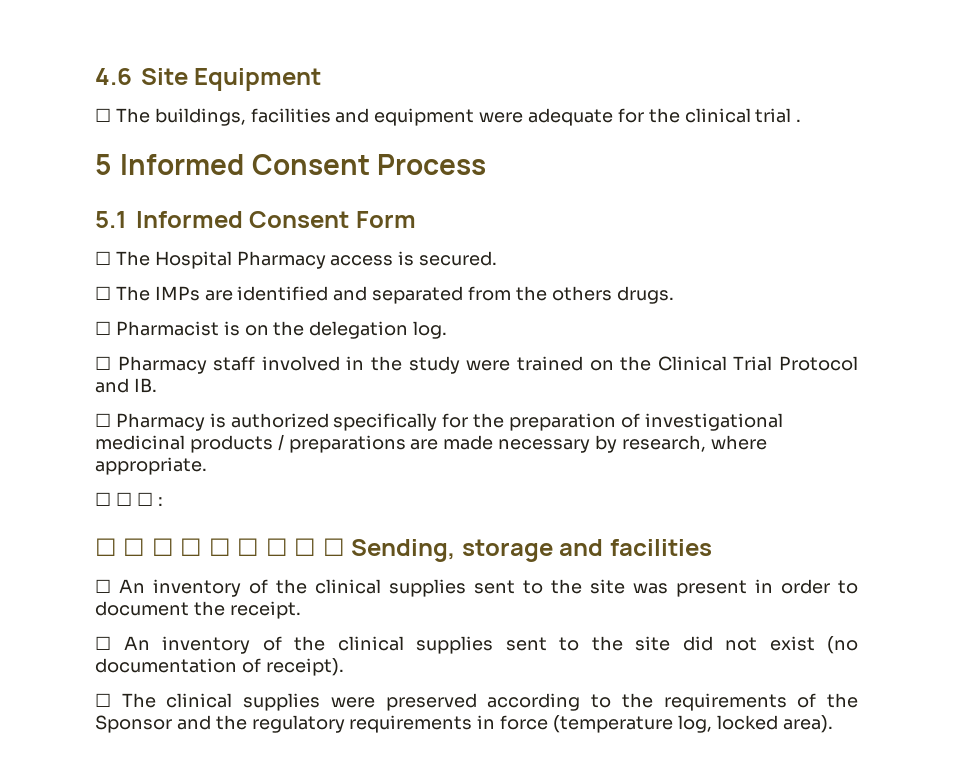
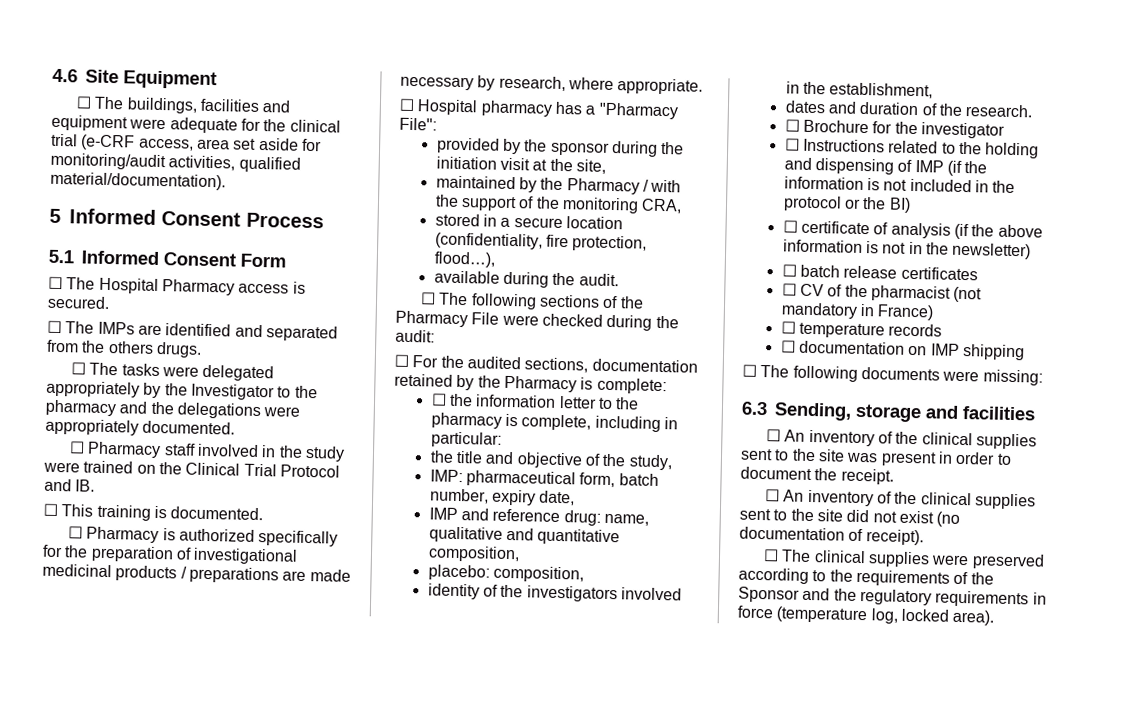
- ☐ The buildings, facilities and equipment were adequate for the clinical trial .
+ ☐ The buildings, facilities and equipment were adequate for the clinical trial (e-CRF access, area set aside for monitoring/audit activities, qualified material/documentation).
- ☐ Pharmacist is on the delegation log.
+ ☐ The tasks were delegated appropriately by the Investigator to the pharmacy and the delegations were appropriately documented.
+ ☐ This training is documented.
- ☐ ☐ ☐ :
- ☐ ☐ ☐ ☐ ☐ ☐ ☐ ☐ ☐ Sending, storage and facilities
+ ☐ Hospital pharmacy has a "Pharmacy File":
+ provided by the sponsor during the initiation visit at the site,
+ maintained by the Pharmacy / with the support of the monitoring CRA,
+ stored in a secure location (confidentiality, fire protection, flood…),
+ available during the audit.
+ ☐ The following sections of the Pharmacy File were checked during the audit:
+ ☐ For the audited sections, documentation retained by the Pharmacy is complete:
+ ☐ the information letter to the pharmacy is complete, including in particular:
+ the title and objective of the study,
+ IMP: pharmaceutical form, batch number, expiry date,
+ IMP and reference drug: name, qualitative and quantitative composition,
+ placebo: composition,
+ identity of the investigators involved in the establishment,
+ dates and duration of the research.
+ ☐ Brochure for the investigator
+ ☐ Instructions related to the holding and dispensing of IMP (if the information is not included in the protocol or the BI)
+ ☐ certificate of analysis (if the above information is not in the newsletter)
+ ☐ batch release certificates
+ ☐ CV of the pharmacist (not mandatory in France)
+ ☐ temperature records
+ ☐ documentation on IMP shipping
+ ☐ The following documents were missing:
+ 6.3 Sending, storage and facilities

